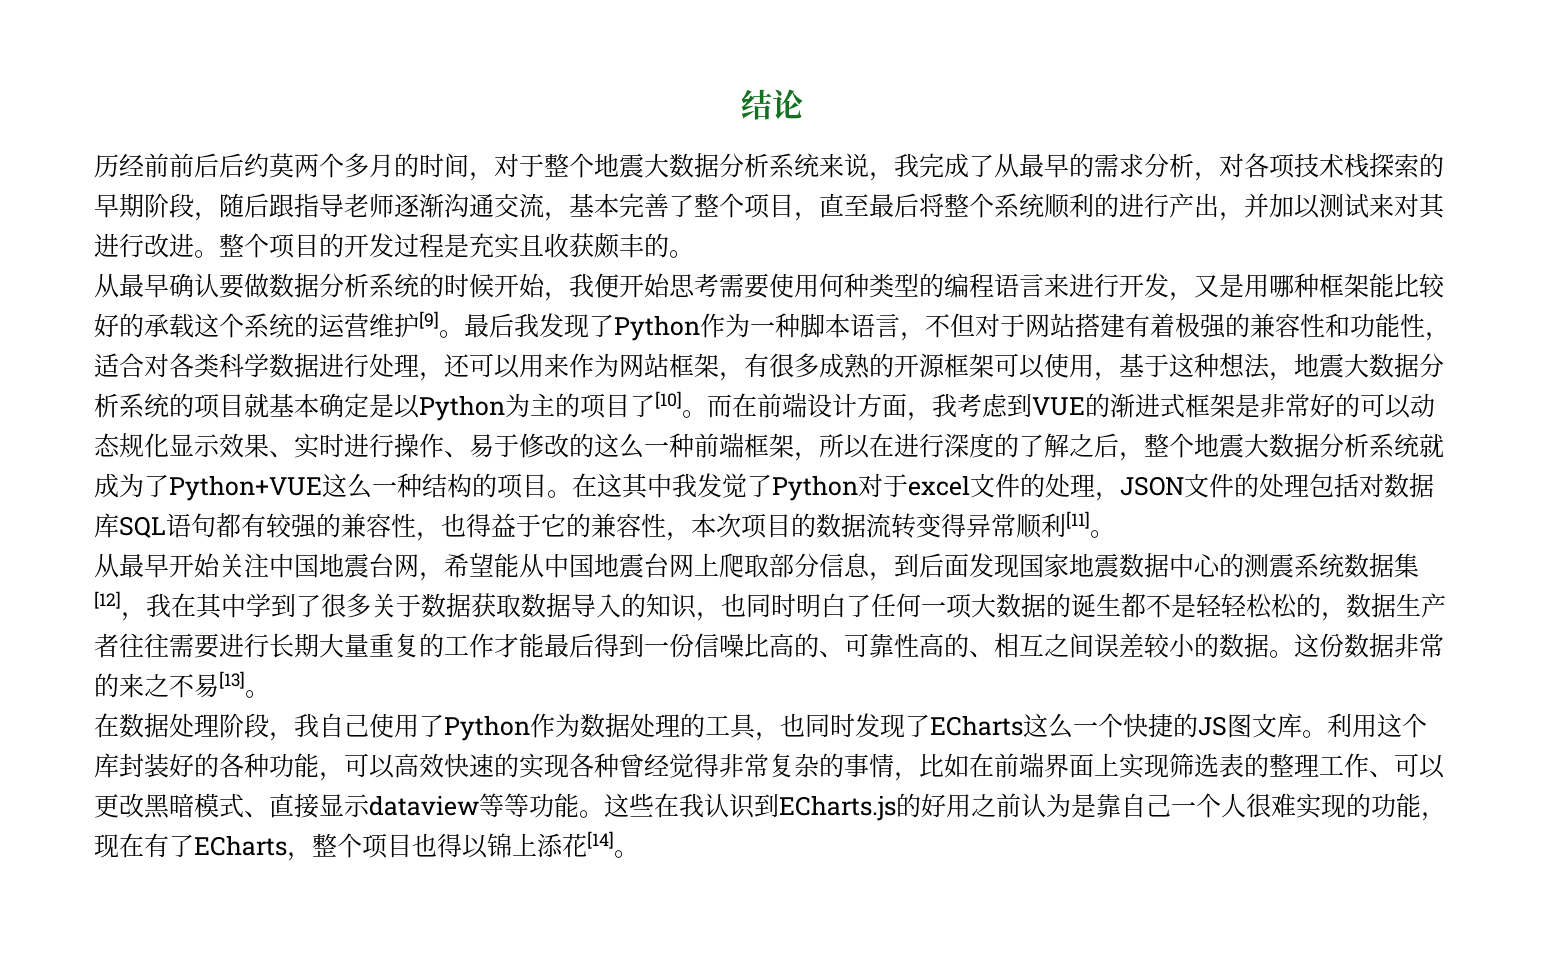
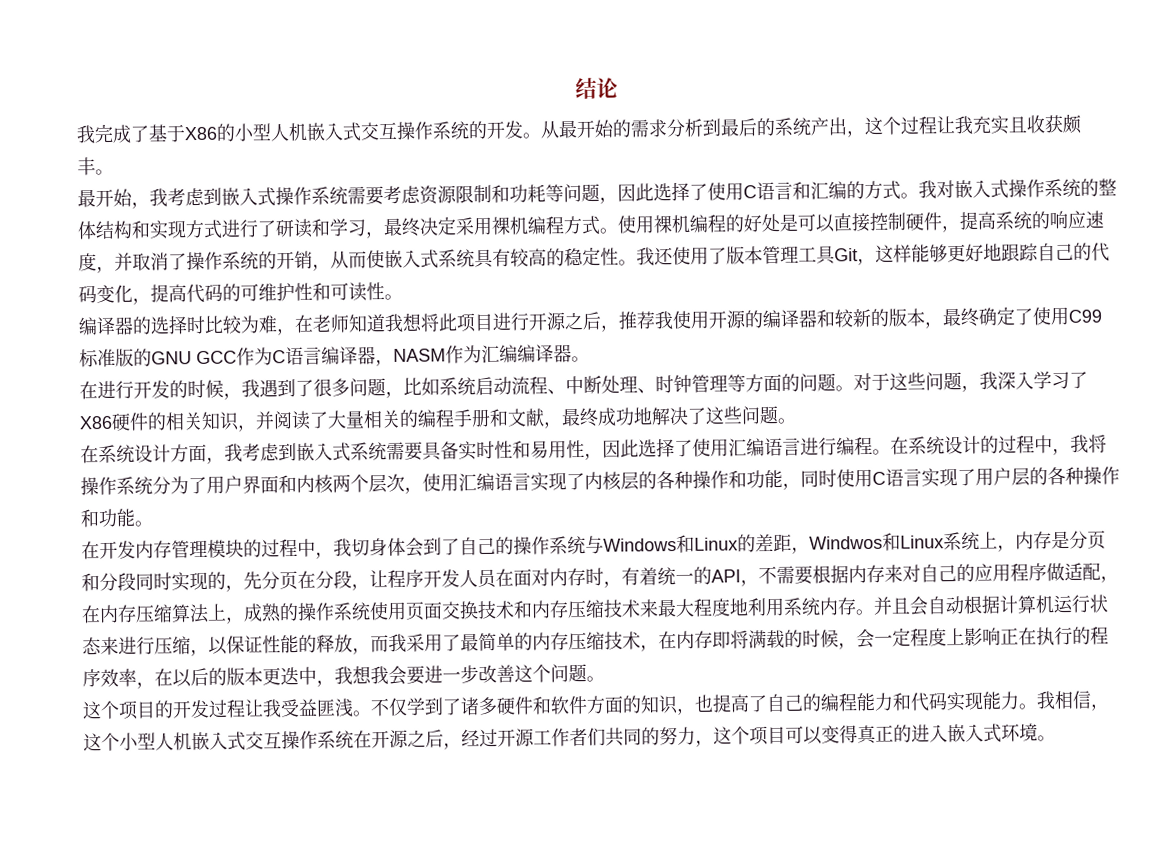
- 历经前前后后约莫两个多月的时间，对于整个地震大数据分析系统来说，我完成了从最早的需求分析，对各项技术栈探索的早期阶段，随后跟指导老师逐渐沟通交流，基本完善了整个项目，直至最后将整个系统顺利的进行产出，并加以测试来对其进行改进。整个项目的开发过程是充实且收获颇丰的。
- 从最早确认要做数据分析系统的时候开始，我便开始思考需要使用何种类型的编程语言来进行开发，又是用哪种框架能比较好的承载这个系统的运营维护[9]。最后我发现了Python作为一种脚本语言，不但对于网站搭建有着极强的兼容性和功能性，适合对各类科学数据进行处理，还可以用来作为网站框架，有很多成熟的开源框架可以使用，基于这种想法，地震大数据分析系统的项目就基本确定是以Python为主的项目了[10]。而在前端设计方面，我考虑到VUE的渐进式框架是非常好的可以动态规化显示效果、实时进行操作、易于修改的这么一种前端框架，所以在进行深度的了解之后，整个地震大数据分析系统就成为了Python+VUE这么一种结构的项目。在这其中我发觉了Python对于excel文件的处理，JSON文件的处理包括对数据库SQL语句都有较强的兼容性，也得益于它的兼容性，本次项目的数据流转变得异常顺利[11]。
- 从最早开始关注中国地震台网，希望能从中国地震台网上爬取部分信息，到后面发现国家地震数据中心的测震系统数据集[12]，我在其中学到了很多关于数据获取数据导入的知识，也同时明白了任何一项大数据的诞生都不是轻轻松松的，数据生产者往往需要进行长期大量重复的工作才能最后得到一份信噪比高的、可靠性高的、相互之间误差较小的数据。这份数据非常的来之不易[13]。
- 在数据处理阶段，我自己使用了Python作为数据处理的工具，也同时发现了ECharts这么一个快捷的JS图文库。利用这个库封装好的各种功能，可以高效快速的实现各种曾经觉得非常复杂的事情，比如在前端界面上实现筛选表的整理工作、可以更改黑暗模式、直接显示dataview等等功能。这些在我认识到ECharts.js的好用之前认为是靠自己一个人很难实现的功能，现在有了ECharts，整个项目也得以锦上添花[14]。
+ 我完成了基于X86的小型人机嵌入式交互操作系统的开发。从最开始的需求分析到最后的系统产出，这个过程让我充实且收获颇丰。
+ 最开始，我考虑到嵌入式操作系统需要考虑资源限制和功耗等问题，因此选择了使用C语言和汇编的方式。我对嵌入式操作系统的整体结构和实现方式进行了研读和学习，最终决定采用裸机编程方式。使用裸机编程的好处是可以直接控制硬件，提高系统的响应速度，并取消了操作系统的开销，从而使嵌入式系统具有较高的稳定性。我还使用了版本管理工具Git，这样能够更好地跟踪自己的代码变化，提高代码的可维护性和可读性。
+ 编译器的选择时比较为难，在老师知道我想将此项目进行开源之后，推荐我使用开源的编译器和较新的版本，最终确定了使用C99标准版的GNU GCC作为C语言编译器，NASM作为汇编编译器。
+ 在进行开发的时候，我遇到了很多问题，比如系统启动流程、中断处理、时钟管理等方面的问题。对于这些问题，我深入学习了X86硬件的相关知识，并阅读了大量相关的编程手册和文献，最终成功地解决了这些问题。
+ 在系统设计方面，我考虑到嵌入式系统需要具备实时性和易用性，因此选择了使用汇编语言进行编程。在系统设计的过程中，我将操作系统分为了用户界面和内核两个层次，使用汇编语言实现了内核层的各种操作和功能，同时使用C语言实现了用户层的各种操作和功能。
+ 在开发内存管理模块的过程中，我切身体会到了自己的操作系统与Windows和Linux的差距，Windwos和Linux系统上，内存是分页和分段同时实现的，先分页在分段，让程序开发人员在面对内存时，有着统一的API，不需要根据内存来对自己的应用程序做适配，在内存压缩算法上，成熟的操作系统使用页面交换技术和内存压缩技术来最大程度地利用系统内存。并且会自动根据计算机运行状态来进行压缩，以保证性能的释放，而我采用了最简单的内存压缩技术，在内存即将满载的时候，会一定程度上影响正在执行的程序效率，在以后的版本更迭中，我想我会要进一步改善这个问题。
+ 这个项目的开发过程让我受益匪浅。不仅学到了诸多硬件和软件方面的知识，也提高了自己的编程能力和代码实现能力。我相信，这个小型人机嵌入式交互操作系统在开源之后，经过开源工作者们共同的努力，这个项目可以变得真正的进入嵌入式环境。

